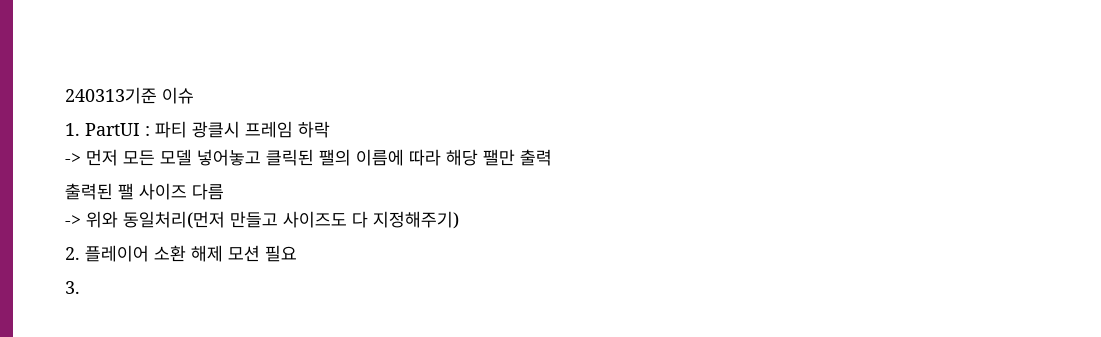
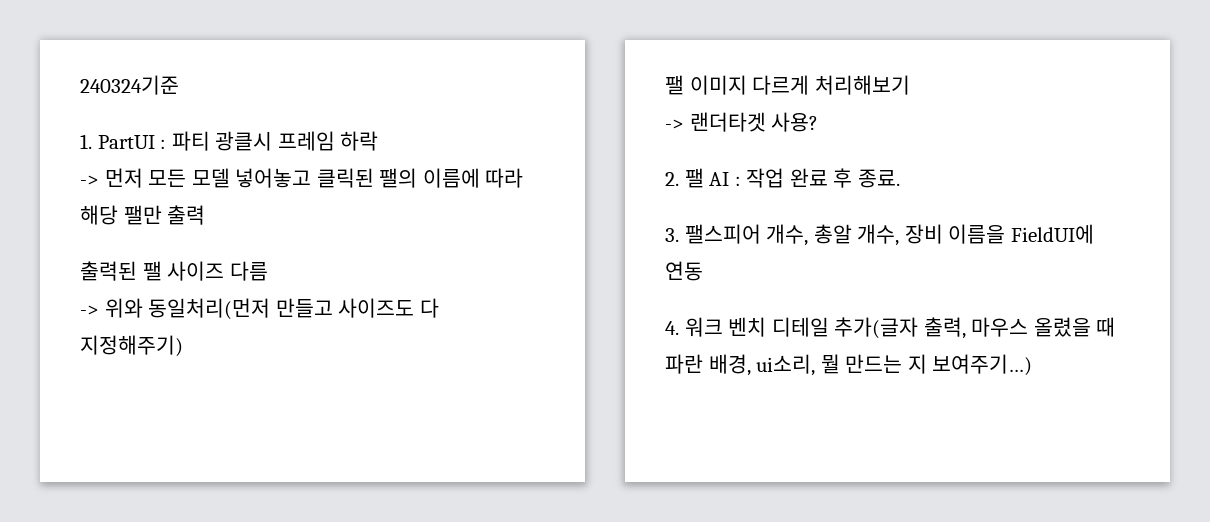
- 240313기준 이슈
+ 240324기준
- 2. 플레이어 소환 해제 모션 필요
- 3.
+ 팰 이미지 다르게 처리해보기
+ -> 랜더타겟 사용?
+ 2. 팰 AI : 작업 완료 후 종료.
+ 3. 팰스피어 개수, 총알 개수, 장비 이름을 FieldUI에 연동
+ 4. 워크 벤치 디테일 추가(글자 출력, 마우스 올렸을 때 파란 배경, ui소리, 뭘 만드는 지 보여주기…)

